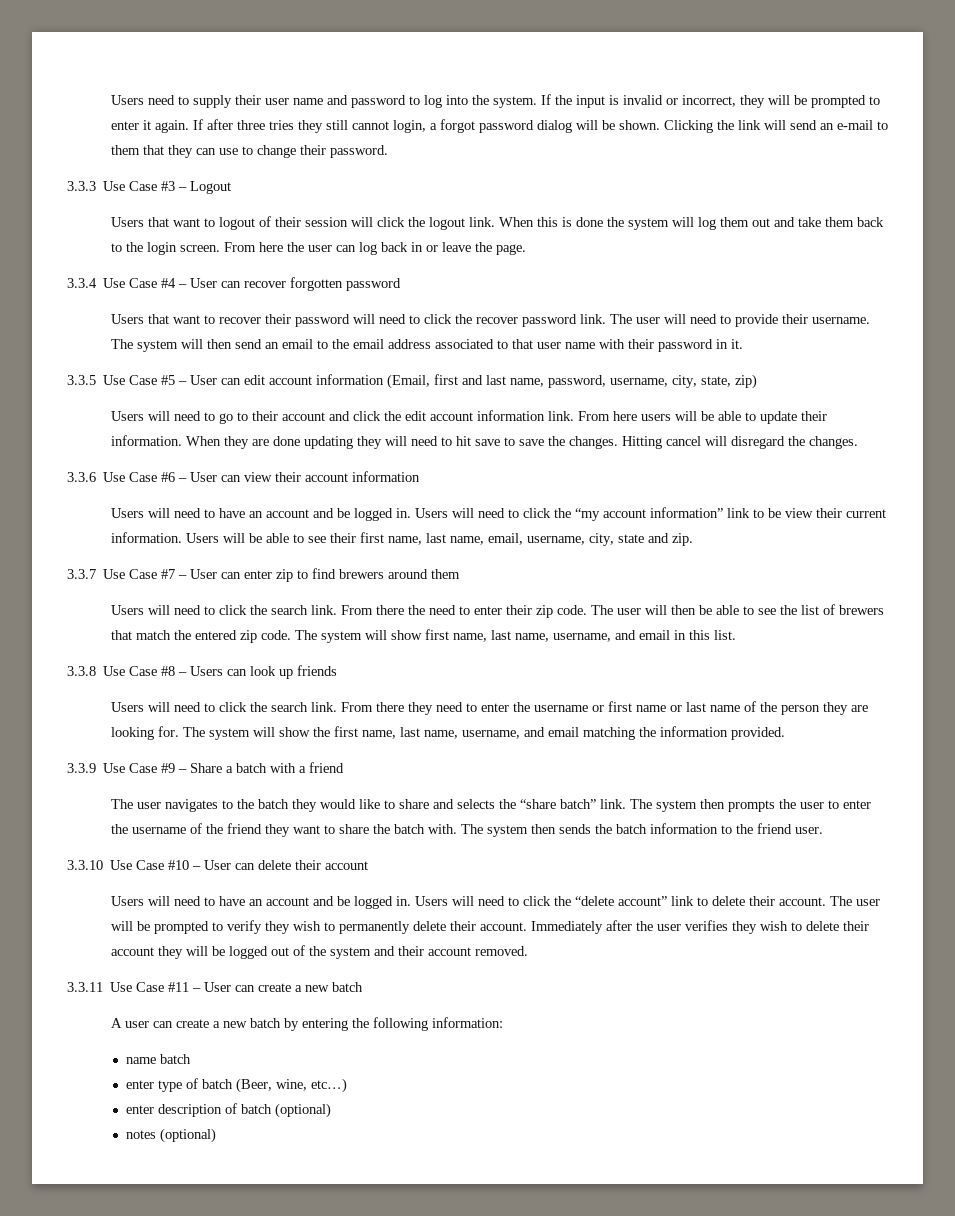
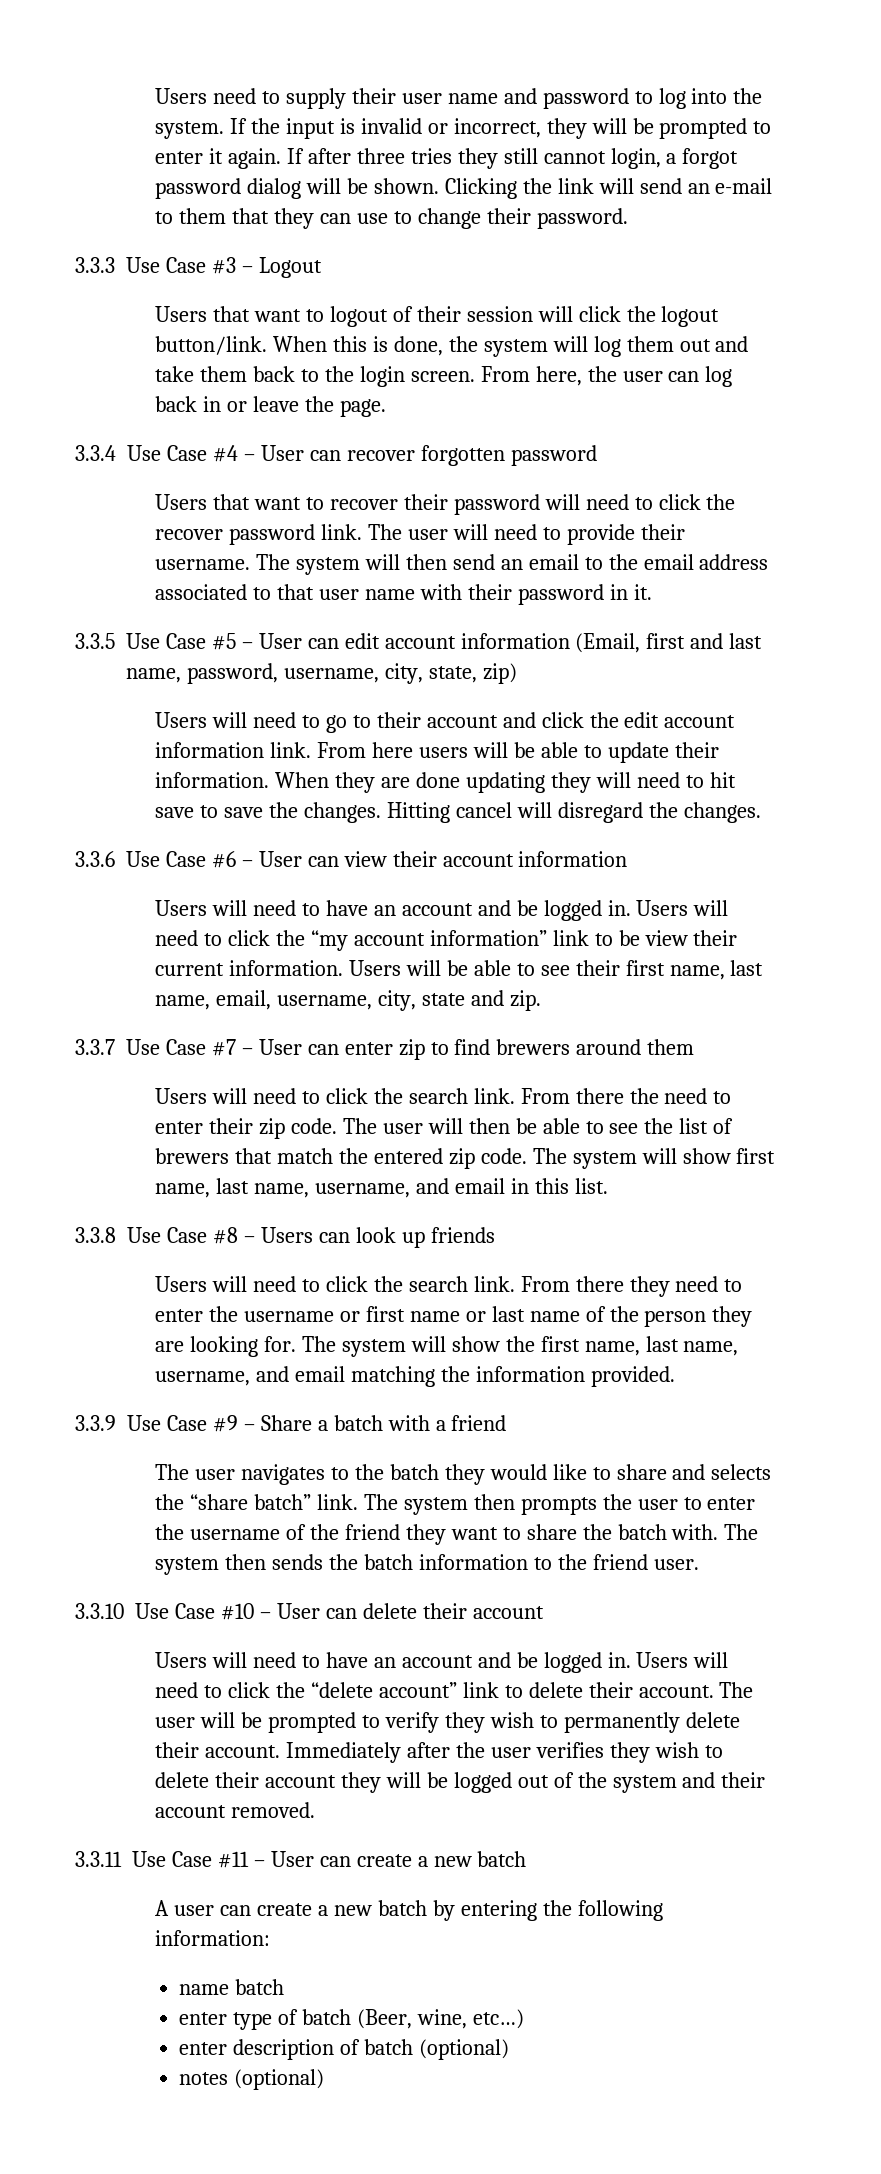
- Users that want to logout of their session will click the logout link.
+ Users that want to logout of their session will click the logout button/link.
- When this is done the system will log them out and take them back to the login screen.
+ When this is done, the system will log them out and take them back to the login screen.
- From here the user can log back in or leave the page.
+ From here, the user can log back in or leave the page.

